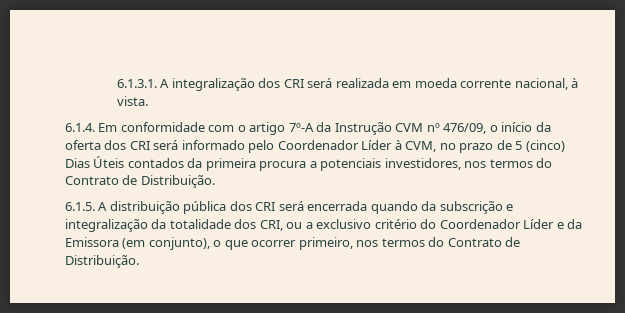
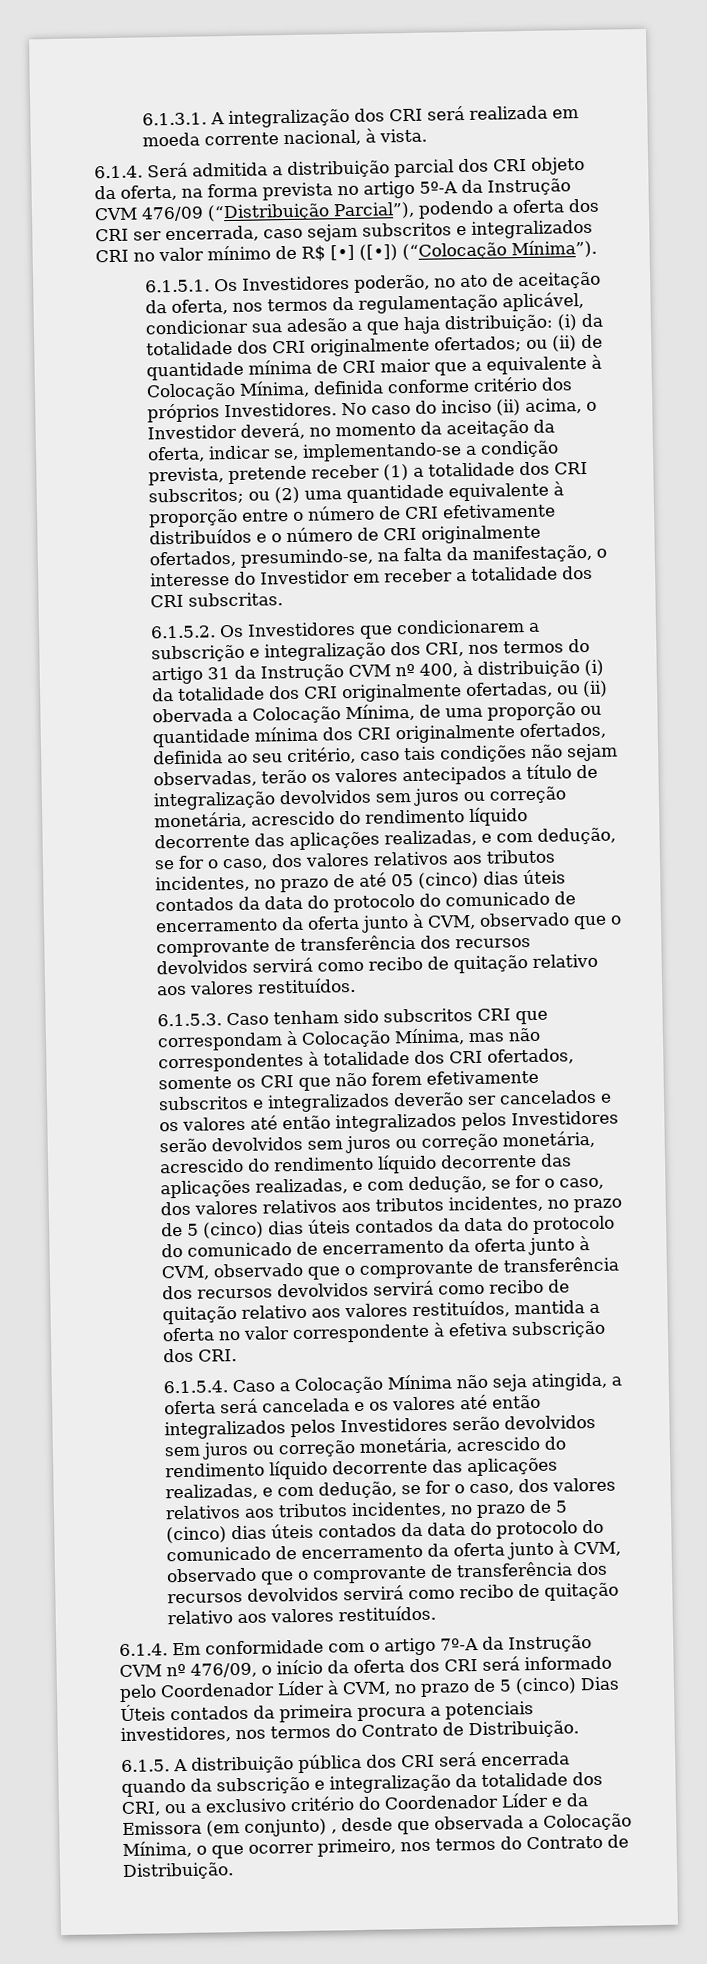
+ 6.1.4. Será admitida a distribuição parcial dos CRI objeto da oferta, na forma prevista no artigo 5º-A da Instrução CVM 476/09 (“Distribuição Parcial”), podendo a oferta dos CRI ser encerrada, caso sejam subscritos e integralizados CRI no valor mínimo de R$ [•] ([•]) (“Colocação Mínima”).
+ 6.1.5.1. Os Investidores poderão, no ato de aceitação da oferta, nos termos da regulamentação aplicável, condicionar sua adesão a que haja distribuição: (i) da totalidade dos CRI originalmente ofertados; ou (ii) de quantidade mínima de CRI maior que a equivalente à Colocação Mínima, definida conforme critério dos próprios Investidores. No caso do inciso (ii) acima, o Investidor deverá, no momento da aceitação da oferta, indicar se, implementando-se a condição prevista, pretende receber (1) a totalidade dos CRI subscritos; ou (2) uma quantidade equivalente à proporção entre o número de CRI efetivamente distribuídos e o número de CRI originalmente ofertados, presumindo-se, na falta da manifestação, o interesse do Investidor em receber a totalidade dos CRI subscritas.
+ 6.1.5.2. Os Investidores que condicionarem a subscrição e integralização dos CRI, nos termos do artigo 31 da Instrução CVM nº 400, à distribuição (i) da totalidade dos CRI originalmente ofertadas, ou (ii) obervada a Colocação Mínima, de uma proporção ou quantidade mínima dos CRI originalmente ofertados, definida ao seu critério, caso tais condições não sejam observadas, terão os valores antecipados a título de integralização devolvidos sem juros ou correção monetária, acrescido do rendimento líquido decorrente das aplicações realizadas, e com dedução, se for o caso, dos valores relativos aos tributos incidentes, no prazo de até 05 (cinco) dias úteis contados da data do protocolo do comunicado de encerramento da oferta junto à CVM, observado que o comprovante de transferência dos recursos devolvidos servirá como recibo de quitação relativo aos valores restituídos.
+ 6.1.5.3. Caso tenham sido subscritos CRI que correspondam à Colocação Mínima, mas não correspondentes à totalidade dos CRI ofertados, somente os CRI que não forem efetivamente subscritos e integralizados deverão ser cancelados e os valores até então integralizados pelos Investidores serão devolvidos sem juros ou correção monetária, acrescido do rendimento líquido decorrente das aplicações realizadas, e com dedução, se for o caso, dos valores relativos aos tributos incidentes, no prazo de 5 (cinco) dias úteis contados da data do protocolo do comunicado de encerramento da oferta junto à CVM, observado que o comprovante de transferência dos recursos devolvidos servirá como recibo de quitação relativo aos valores restituídos, mantida a oferta no valor correspondente à efetiva subscrição dos CRI.
+ 6.1.5.4. Caso a Colocação Mínima não seja atingida, a oferta será cancelada e os valores até então integralizados pelos Investidores serão devolvidos sem juros ou correção monetária, acrescido do rendimento líquido decorrente das aplicações realizadas, e com dedução, se for o caso, dos valores relativos aos tributos incidentes, no prazo de 5 (cinco) dias úteis contados da data do protocolo do comunicado de encerramento da oferta junto à CVM, observado que o comprovante de transferência dos recursos devolvidos servirá como recibo de quitação relativo aos valores restituídos.
- 6.1.5. A distribuição pública dos CRI será encerrada quando da subscrição e integralização da totalidade dos CRI, ou a exclusivo critério do Coordenador Líder e da Emissora (em conjunto), o que ocorrer primeiro, nos termos do Contrato de Distribuição.
+ 6.1.5. A distribuição pública dos CRI será encerrada quando da subscrição e integralização da totalidade dos CRI, ou a exclusivo critério do Coordenador Líder e da Emissora (em conjunto) , desde que observada a Colocação Mínima, o que ocorrer primeiro, nos termos do Contrato de Distribuição.

